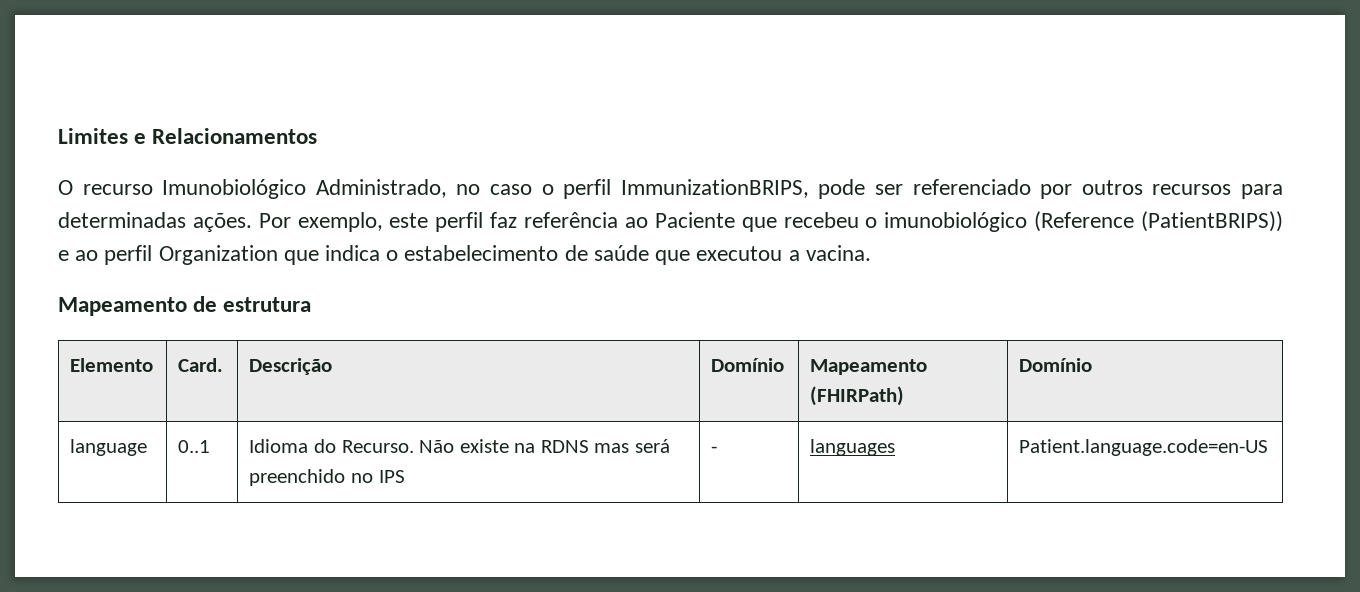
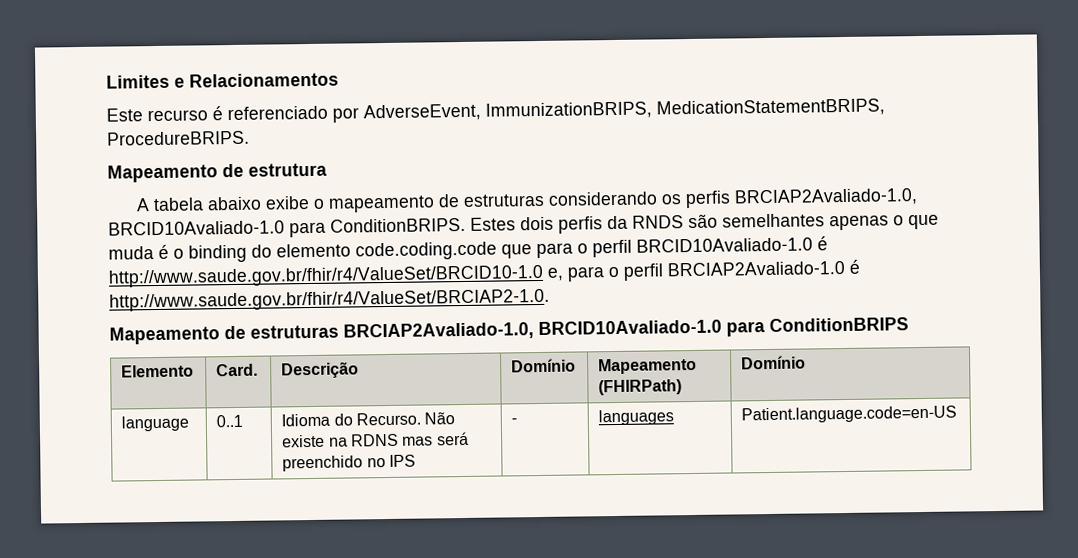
- O recurso Imunobiológico Administrado, no caso o perfil ImmunizationBRIPS, pode ser referenciado por outros recursos para determinadas ações. Por exemplo, este perfil faz referência ao Paciente que recebeu o imunobiológico (Reference (PatientBRIPS)) e ao perfil Organization que indica o estabelecimento de saúde que executou a vacina.
+ Este recurso é referenciado por AdverseEvent, ImmunizationBRIPS, MedicationStatementBRIPS, ProcedureBRIPS.
  Mapeamento de estrutura
+ A tabela abaixo exibe o mapeamento de estruturas considerando os perfis BRCIAP2Avaliado-1.0, BRCID10Avaliado-1.0 para ConditionBRIPS. Estes dois perfis da RNDS são semelhantes apenas o que muda é o binding do elemento code.coding.code que para o perfil BRCID10Avaliado-1.0 é http://www.saude.gov.br/fhir/r4/ValueSet/BRCID10-1.0 e, para o perfil BRCIAP2Avaliado-1.0 é http://www.saude.gov.br/fhir/r4/ValueSet/BRCIAP2-1.0.
+ Mapeamento de estruturas BRCIAP2Avaliado-1.0, BRCID10Avaliado-1.0 para ConditionBRIPS

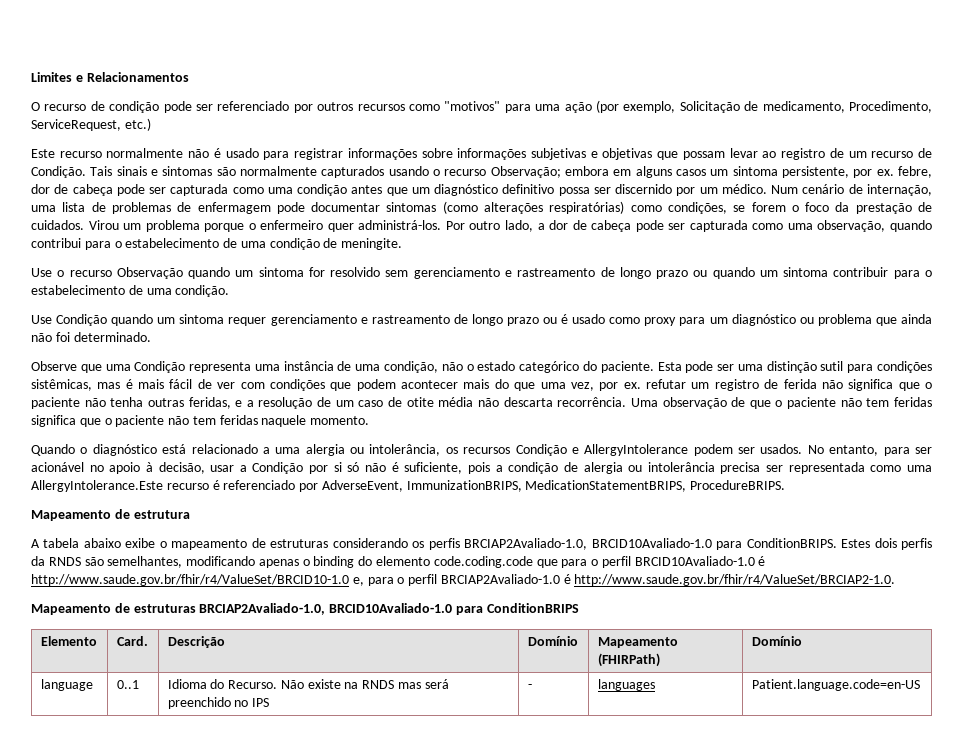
- Este recurso é referenciado por AdverseEvent, ImmunizationBRIPS, MedicationStatementBRIPS, ProcedureBRIPS.
+ O recurso de condição pode ser referenciado por outros recursos como "motivos" para uma ação (por exemplo, Solicitação de medicamento, Procedimento, ServiceRequest, etc.)
+ Este recurso normalmente não é usado para registrar informações sobre informações subjetivas e objetivas que possam levar ao registro de um recurso de Condição. Tais sinais e sintomas são normalmente capturados usando o recurso Observação; embora em alguns casos um sintoma persistente, por ex. febre, dor de cabeça pode ser capturada como uma condição antes que um diagnóstico definitivo possa ser discernido por um médico. Num cenário de internação, uma lista de problemas de enfermagem pode documentar sintomas (como alterações respiratórias) como condições, se forem o foco da prestação de cuidados. Virou um problema porque o enfermeiro quer administrá-los. Por outro lado, a dor de cabeça pode ser capturada como uma observação, quando contribui para o estabelecimento de uma condição de meningite.
+ Use o recurso Observação quando um sintoma for resolvido sem gerenciamento e rastreamento de longo prazo ou quando um sintoma contribuir para o estabelecimento de uma condição.
+ Use Condição quando um sintoma requer gerenciamento e rastreamento de longo prazo ou é usado como proxy para um diagnóstico ou problema que ainda não foi determinado.
+ Observe que uma Condição representa uma instância de uma condição, não o estado categórico do paciente. Esta pode ser uma distinção sutil para condições sistêmicas, mas é mais fácil de ver com condições que podem acontecer mais do que uma vez, por ex. refutar um registro de ferida não significa que o paciente não tenha outras feridas, e a resolução de um caso de otite média não descarta recorrência. Uma observação de que o paciente não tem feridas significa que o paciente não tem feridas naquele momento.
+ Quando o diagnóstico está relacionado a uma alergia ou intolerância, os recursos Condição e AllergyIntolerance podem ser usados. No entanto, para ser acionável no apoio à decisão, usar a Condição por si só não é suficiente, pois a condição de alergia ou intolerância precisa ser representada como uma AllergyIntolerance.Este recurso é referenciado por AdverseEvent, ImmunizationBRIPS, MedicationStatementBRIPS, ProcedureBRIPS.
- Estes dois perfis da RNDS são semelhantes apenas o que muda é o binding do elemento code.coding.code que para o perfil BRCID10Avaliado-1.0 é http://www.saude.gov.br/fhir/r4/ValueSet/BRCID10-1.0 e, para o perfil BRCIAP2Avaliado-1.0 é http://www.saude.gov.br/fhir/r4/ValueSet/BRCIAP2-1.0.
+ Estes dois perfis da RNDS são semelhantes, modificando apenas o binding do elemento code.coding.code que para o perfil BRCID10Avaliado-1.0 é http://www.saude.gov.br/fhir/r4/ValueSet/BRCID10-1.0 e, para o perfil BRCIAP2Avaliado-1.0 é http://www.saude.gov.br/fhir/r4/ValueSet/BRCIAP2-1.0.
- language | 0..1 | Idioma do Recurso. Não existe na RDNS mas será preenchido no IPS | - | languages | Patient.language.code=en-US
+ language | 0..1 | Idioma do Recurso. Não existe na RNDS mas será preenchido no IPS | - | languages | Patient.language.code=en-US

